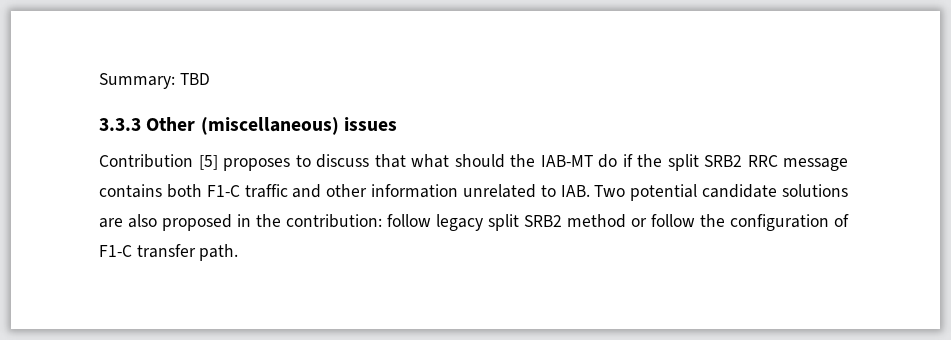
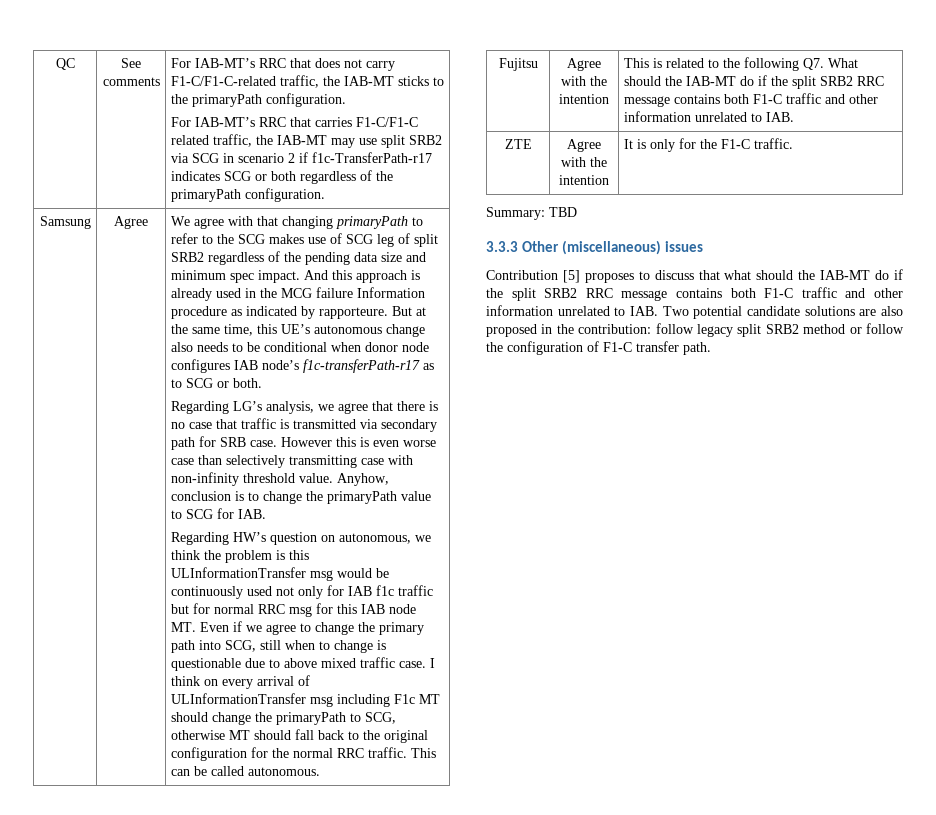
+ QC | See comments | For IAB-MT’s RRC that does not carry F1-C/F1-C-related traffic, the IAB-MT sticks to the primaryPath configuration.
+ For IAB-MT’s RRC that carries F1-C/F1-C related traffic, the IAB-MT may use split SRB2 via SCG in scenario 2 if f1c-TransferPath-r17 indicates SCG or both regardless of the primaryPath configuration.
+ Samsung | Agree | We agree with that changing primaryPath to refer to the SCG makes use of SCG leg of split SRB2 regardless of the pending data size and minimum spec impact. And this approach is already used in the MCG failure Information procedure as indicated by rapporteure. But at the same time, this UE’s autonomous change also needs to be conditional when donor node configures IAB node’s f1c-transferPath-r17 as to SCG or both.
+ Regarding LG’s analysis, we agree that there is no case that traffic is transmitted via secondary path for SRB case. However this is even worse case than selectively transmitting case with non-infinity threshold value. Anyhow, conclusion is to change the primaryPath value to SCG for IAB.
+ Regarding HW’s question on autonomous, we think the problem is this ULInformationTransfer msg would be continuously used not only for IAB f1c traffic but for normal RRC msg for this IAB node MT. Even if we agree to change the primary path into SCG, still when to change is questionable due to above mixed traffic case. I think on every arrival of ULInformationTransfer msg including F1c MT should change the primaryPath to SCG, otherwise MT should fall back to the original configuration for the normal RRC traffic. This can be called autonomous.
+ Fujitsu | Agree with the intention | This is related to the following Q7. What should the IAB-MT do if the split SRB2 RRC message contains both F1-C traffic and other information unrelated to IAB.
+ ZTE | Agree with the intention | It is only for the F1-C traffic.

